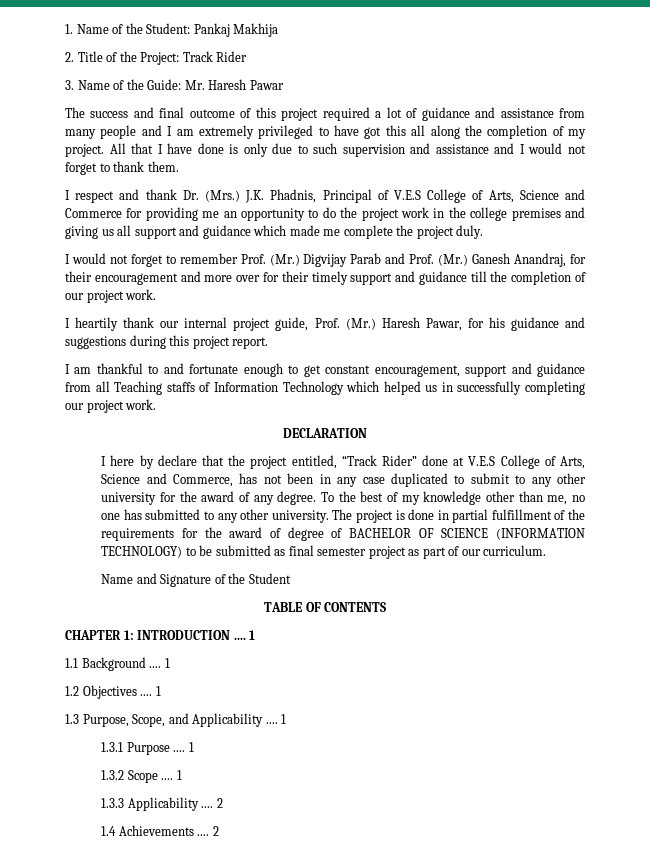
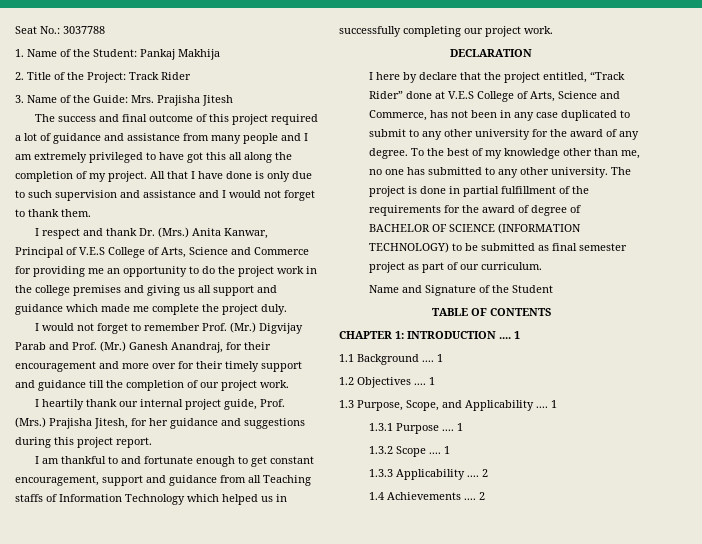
+ Seat No.: 3037788
- 3. Name of the Guide: Mr. Haresh Pawar
+ 3. Name of the Guide: Mrs. Prajisha Jitesh
- I respect and thank Dr. (Mrs.) J.K. Phadnis, Principal of V.E.S College of Arts, Science and Commerce for providing me an opportunity to do the project work in the college premises and giving us all support and guidance which made me complete the project duly.
+ I respect and thank Dr. (Mrs.) Anita Kanwar, Principal of V.E.S College of Arts, Science and Commerce for providing me an opportunity to do the project work in the college premises and giving us all support and guidance which made me complete the project duly.
- I heartily thank our internal project guide, Prof. (Mr.) Haresh Pawar, for his guidance and suggestions during this project report.
+ I heartily thank our internal project guide, Prof. (Mrs.) Prajisha Jitesh, for her guidance and suggestions during this project report.

